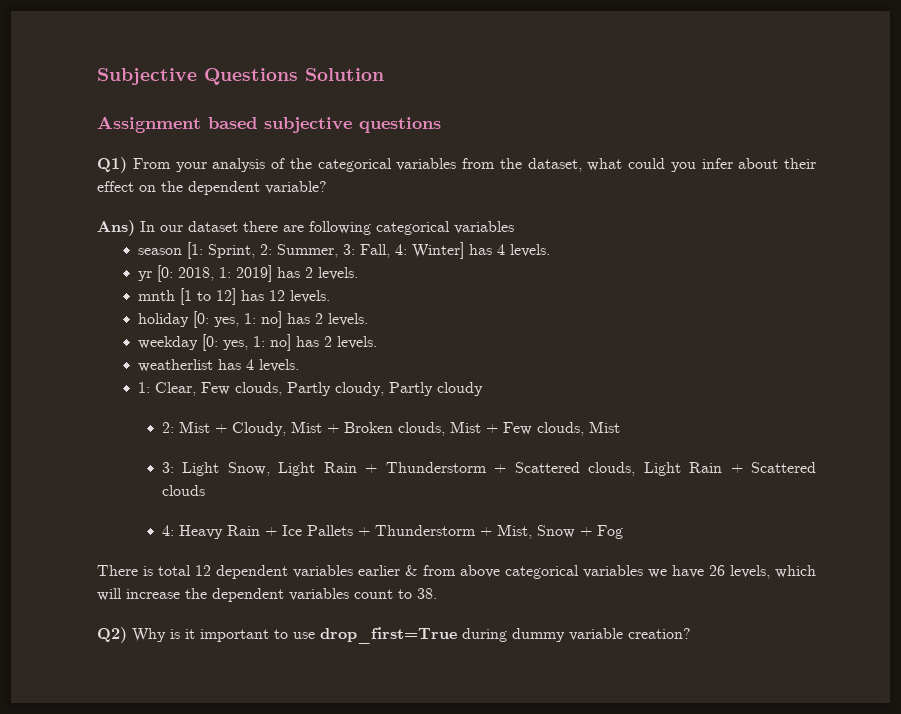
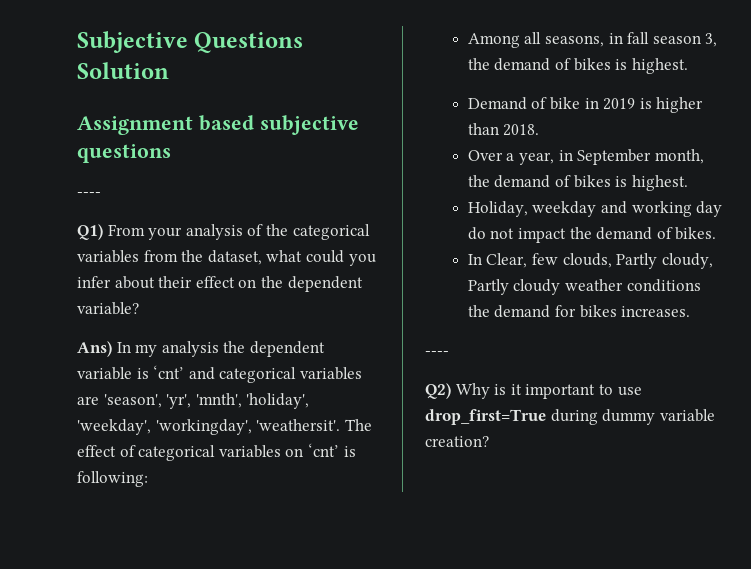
  Assignment based subjective questions
+ ----
- Ans) In our dataset there are following categorical variables
- season [1: Sprint, 2: Summer, 3: Fall, 4: Winter] has 4 levels.
- yr [0: 2018, 1: 2019] has 2 levels.
- mnth [1 to 12] has 12 levels.
- holiday [0: yes, 1: no] has 2 levels.
- weekday [0: yes, 1: no] has 2 levels.
- weatherlist has 4 levels.
- 1: Clear, Few clouds, Partly cloudy, Partly cloudy
- 2: Mist + Cloudy, Mist + Broken clouds, Mist + Few clouds, Mist
- 3: Light Snow, Light Rain + Thunderstorm + Scattered clouds, Light Rain + Scattered clouds
- 4: Heavy Rain + Ice Pallets + Thunderstorm + Mist, Snow + Fog
- There is total 12 dependent variables earlier & from above categorical variables we have 26 levels, which will increase the dependent variables count to 38.
+ Ans) In my analysis the dependent variable is ‘cnt’ and categorical variables are 'season', 'yr', 'mnth', 'holiday', 'weekday', 'workingday', 'weathersit'. The effect of categorical variables on ‘cnt’ is following:
+ Among all seasons, in fall season 3, the demand of bikes is highest.
+ Demand of bike in 2019 is higher than 2018.
+ Over a year, in September month, the demand of bikes is highest.
+ Holiday, weekday and working day do not impact the demand of bikes.
+ In Clear, few clouds, Partly cloudy, Partly cloudy weather conditions the demand for bikes increases.
+ ----

